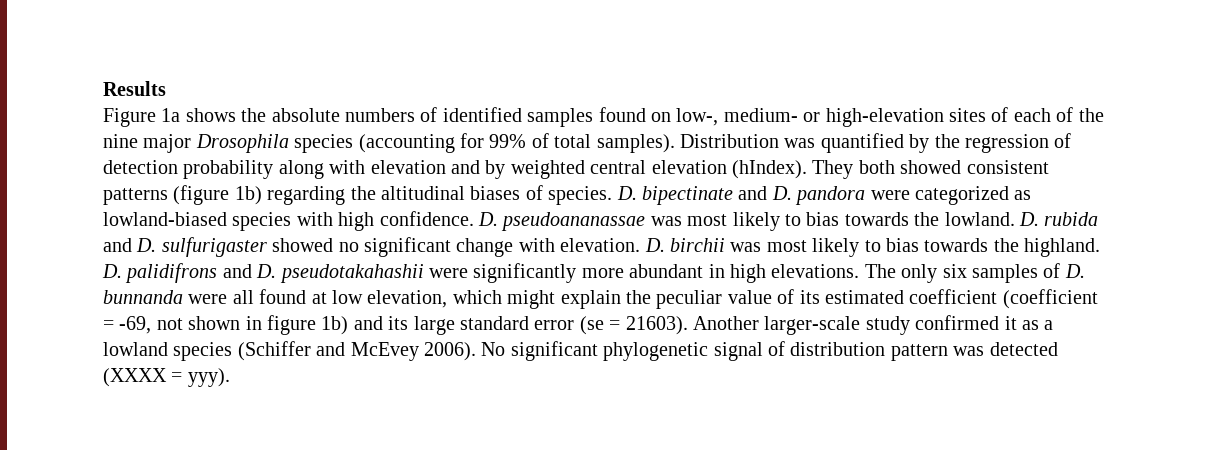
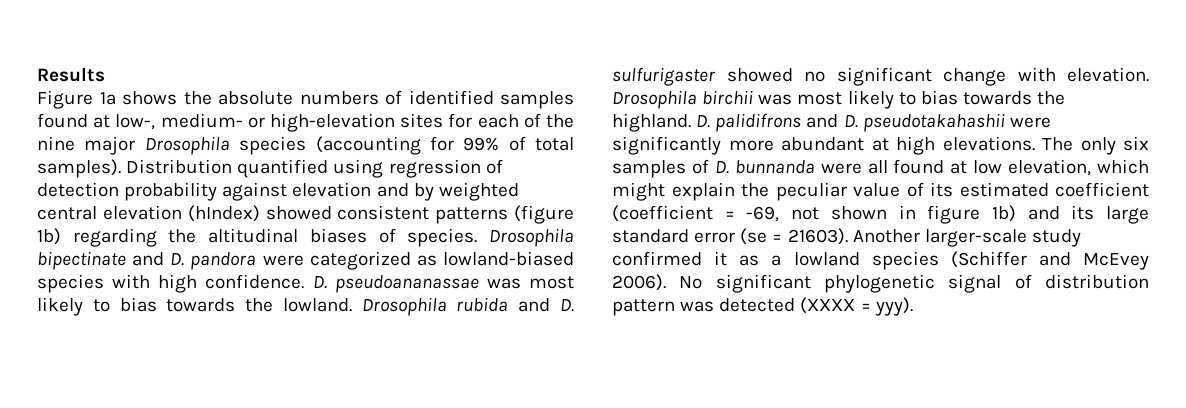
- Figure 1a shows the absolute numbers of identified samples found on low-, medium- or high-elevation sites of each of the nine major Drosophila species (accounting for 99% of total samples).
+ Figure 1a shows the absolute numbers of identified samples found at low-, medium- or high-elevation sites for each of the nine major Drosophila species (accounting for 99% of total samples).
- Distribution was quantified by the regression of detection probability along with elevation and by weighted central elevation (hIndex). They both showed consistent patterns (figure 1b) regarding the altitudinal biases of species.
+ Distribution quantified using regression of detection probability against elevation and by weighted central elevation (hIndex) showed consistent patterns (figure 1b) regarding the altitudinal biases of species.
- D. bipectinate and D. pandora were categorized as lowland-biased species with high confidence.
+ Drosophila bipectinate and D. pandora were categorized as lowland-biased species with high confidence.
- D. rubida and D. sulfurigaster showed no significant change with elevation.
+ Drosophila rubida and D. sulfurigaster showed no significant change with elevation.
- D. birchii was most likely to bias towards the highland.
+ Drosophila birchii was most likely to bias towards the highland.
- D. palidifrons and D. pseudotakahashii were significantly more abundant in high elevations.
+ D. palidifrons and D. pseudotakahashii were significantly more abundant at high elevations.

